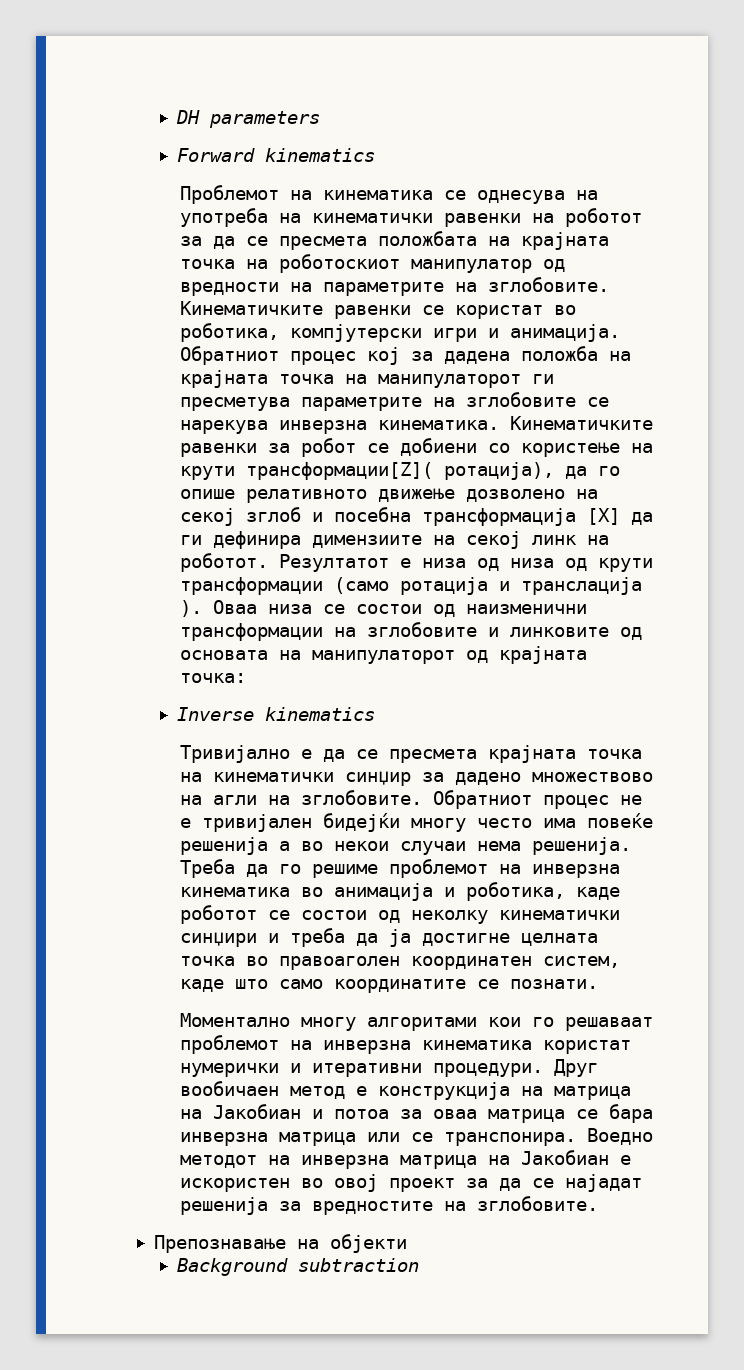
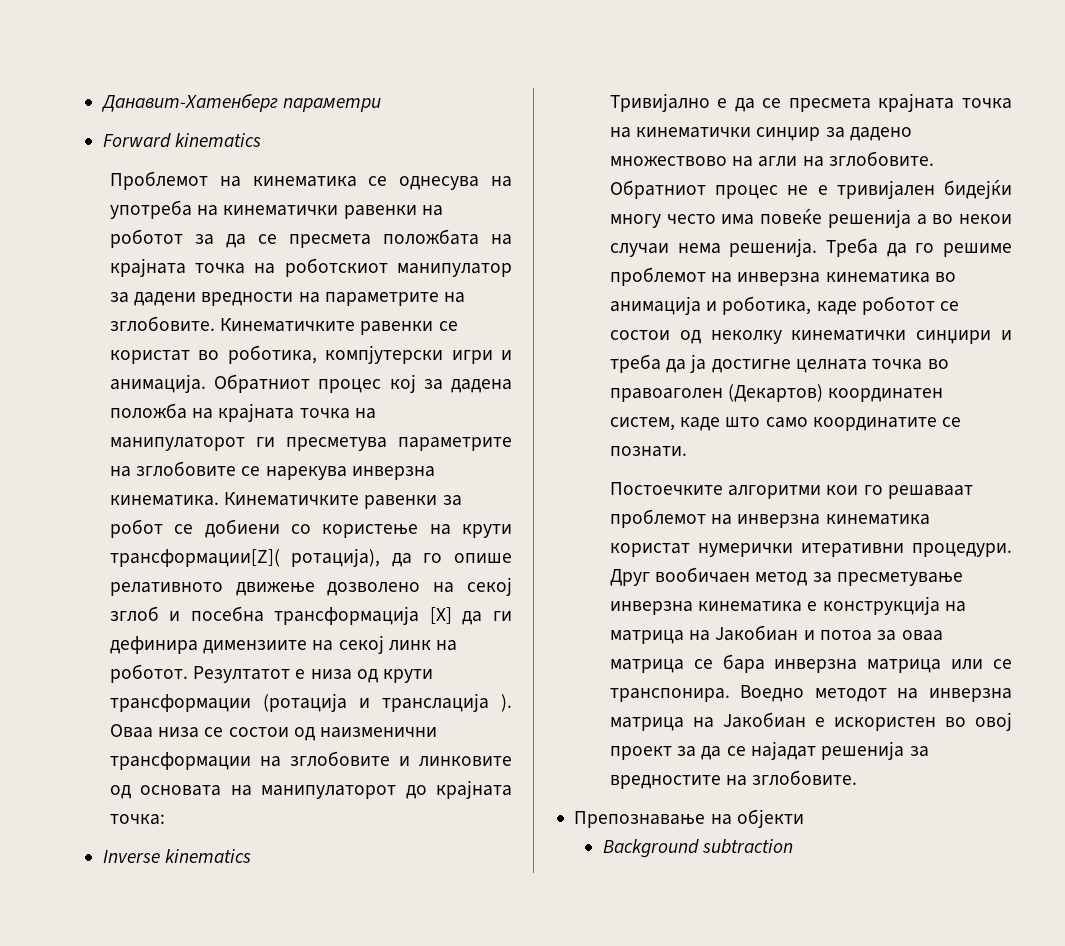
- DH parameters
+ Данавит-Хатенберг параметри
- Проблемот на кинематика се однесува на употреба на кинематички равенки на роботот за да се пресмета положбата на крајната точка на роботоскиот манипулатор од вредности на параметрите на зглобовите.
+ Проблемот на кинематика се однесува на употреба на кинематички равенки на роботот за да се пресмета положбата на крајната точка на роботскиот манипулатор за дадени вредности на параметрите на зглобовите.
- Резултатот е низа од низа од крути трансформации (само ротација и транслација ).
+ Резултатот е низа од крути трансформации (ротација и транслација ).
- Оваа низа се состои од наизменични трансформации на зглобовите и линковите од основата на манипулаторот од крајната точка:
+ Оваа низа се состои од наизменични трансформации на зглобовите и линковите од основата на манипулаторот до крајната точка:
- Треба да го решиме проблемот на инверзна кинематика во анимација и роботика, каде роботот се состои од неколку кинематички синџири и треба да ја достигне целната точка во правоаголен координатен систем, каде што само координатите се познати.
+ Треба да го решиме проблемот на инверзна кинематика во анимација и роботика, каде роботот се состои од неколку кинематички синџири и треба да ја достигне целната точка во правоаголен (Декартов) координатен систем, каде што само координатите се познати.
- Моментално многу алгоритами кои го решаваат проблемот на инверзна кинематика користат нумерички и итеративни процедури.
+ Постоечките алгоритми кои го решаваат проблемот на инверзна кинематика користат нумерички итеративни процедури.
- Друг вообичаен метод е конструкција на матрица на Јакобиан и потоа за оваа матрица се бара инверзна матрица или се транспонира.
+ Друг вообичаен метод за пресметување инверзна кинематика е конструкција на матрица на Јакобиан и потоа за оваа матрица се бара инверзна матрица или се транспонира.

